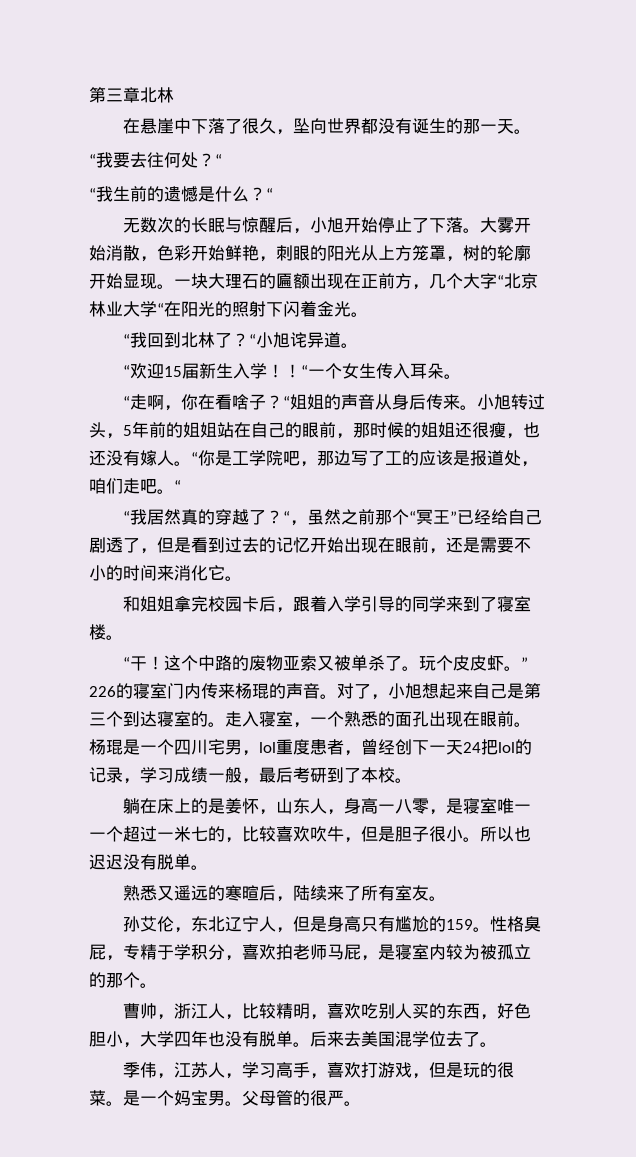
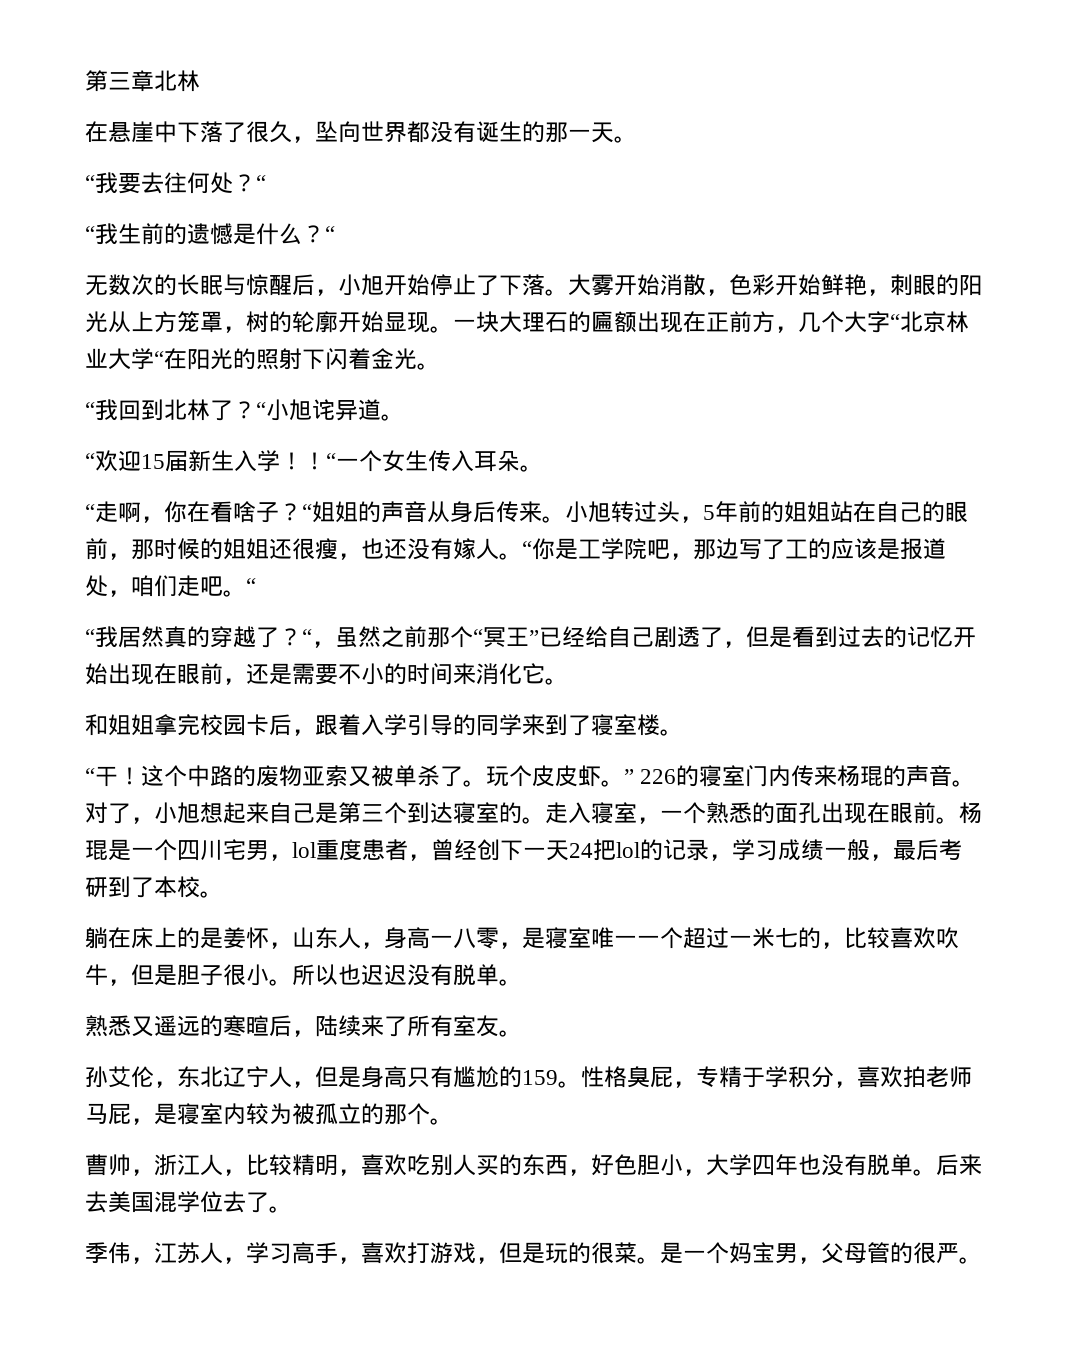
- 是一个妈宝男。父母管的很严。
+ 是一个妈宝男，父母管的很严。

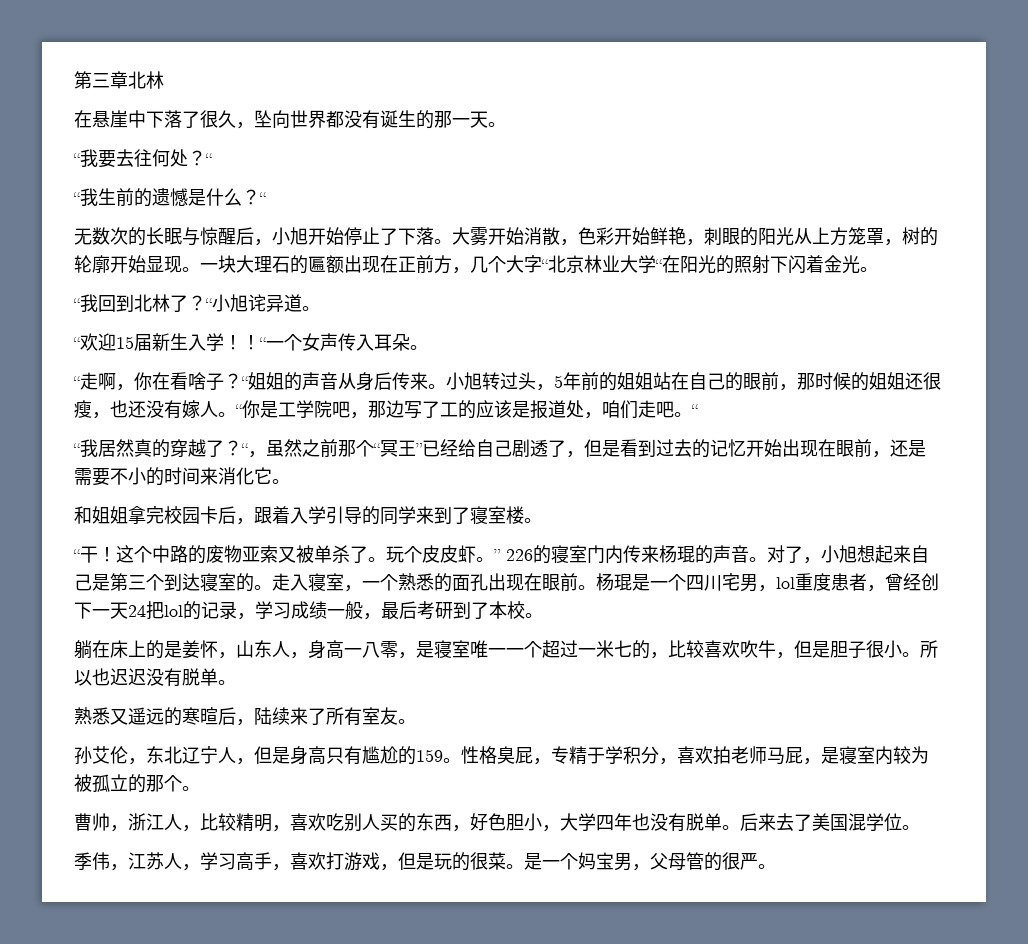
- “一个女生传入耳朵。
+ “一个女声传入耳朵。
- 后来去美国混学位去了。
+ 后来去了美国混学位。

